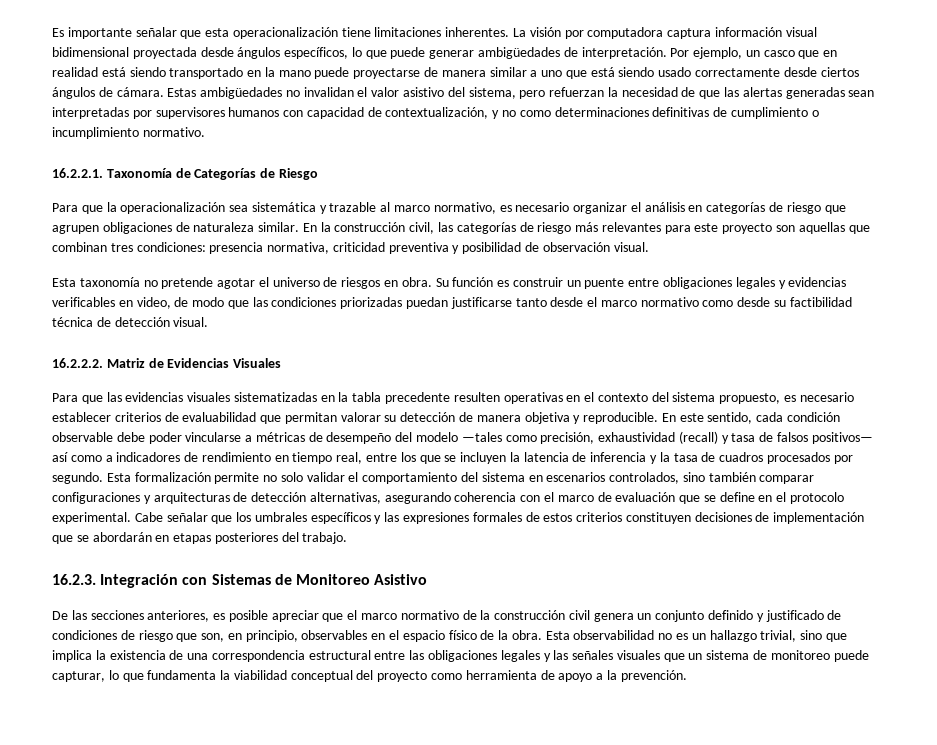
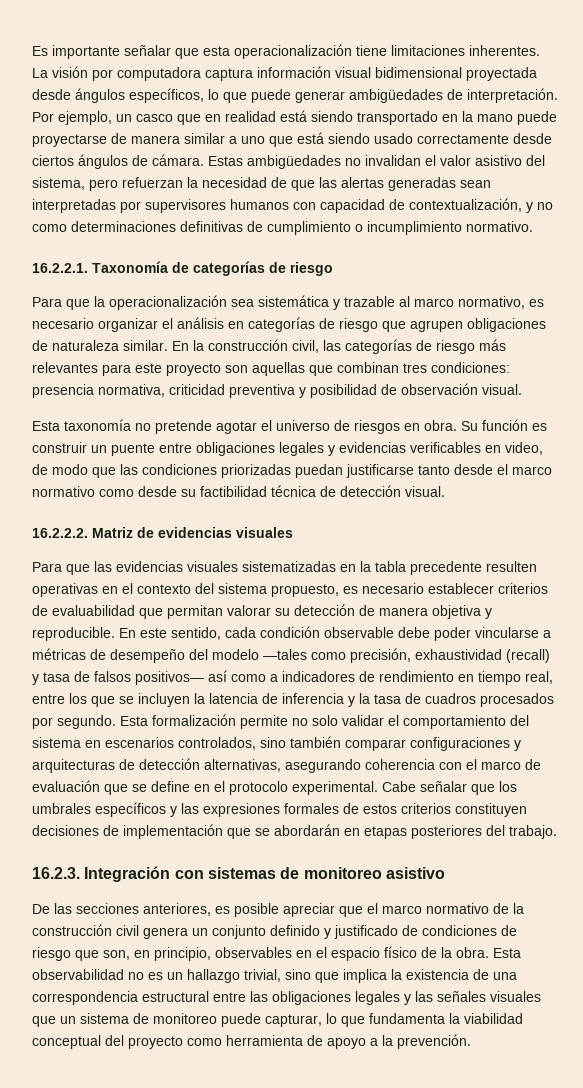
- 16.2.2.1. Taxonomía de Categorías de Riesgo
+ 16.2.2.1. Taxonomía de categorías de riesgo
- 16.2.2.2. Matriz de Evidencias Visuales
+ 16.2.2.2. Matriz de evidencias visuales
- 16.2.3. Integración con Sistemas de Monitoreo Asistivo
+ 16.2.3. Integración con sistemas de monitoreo asistivo

